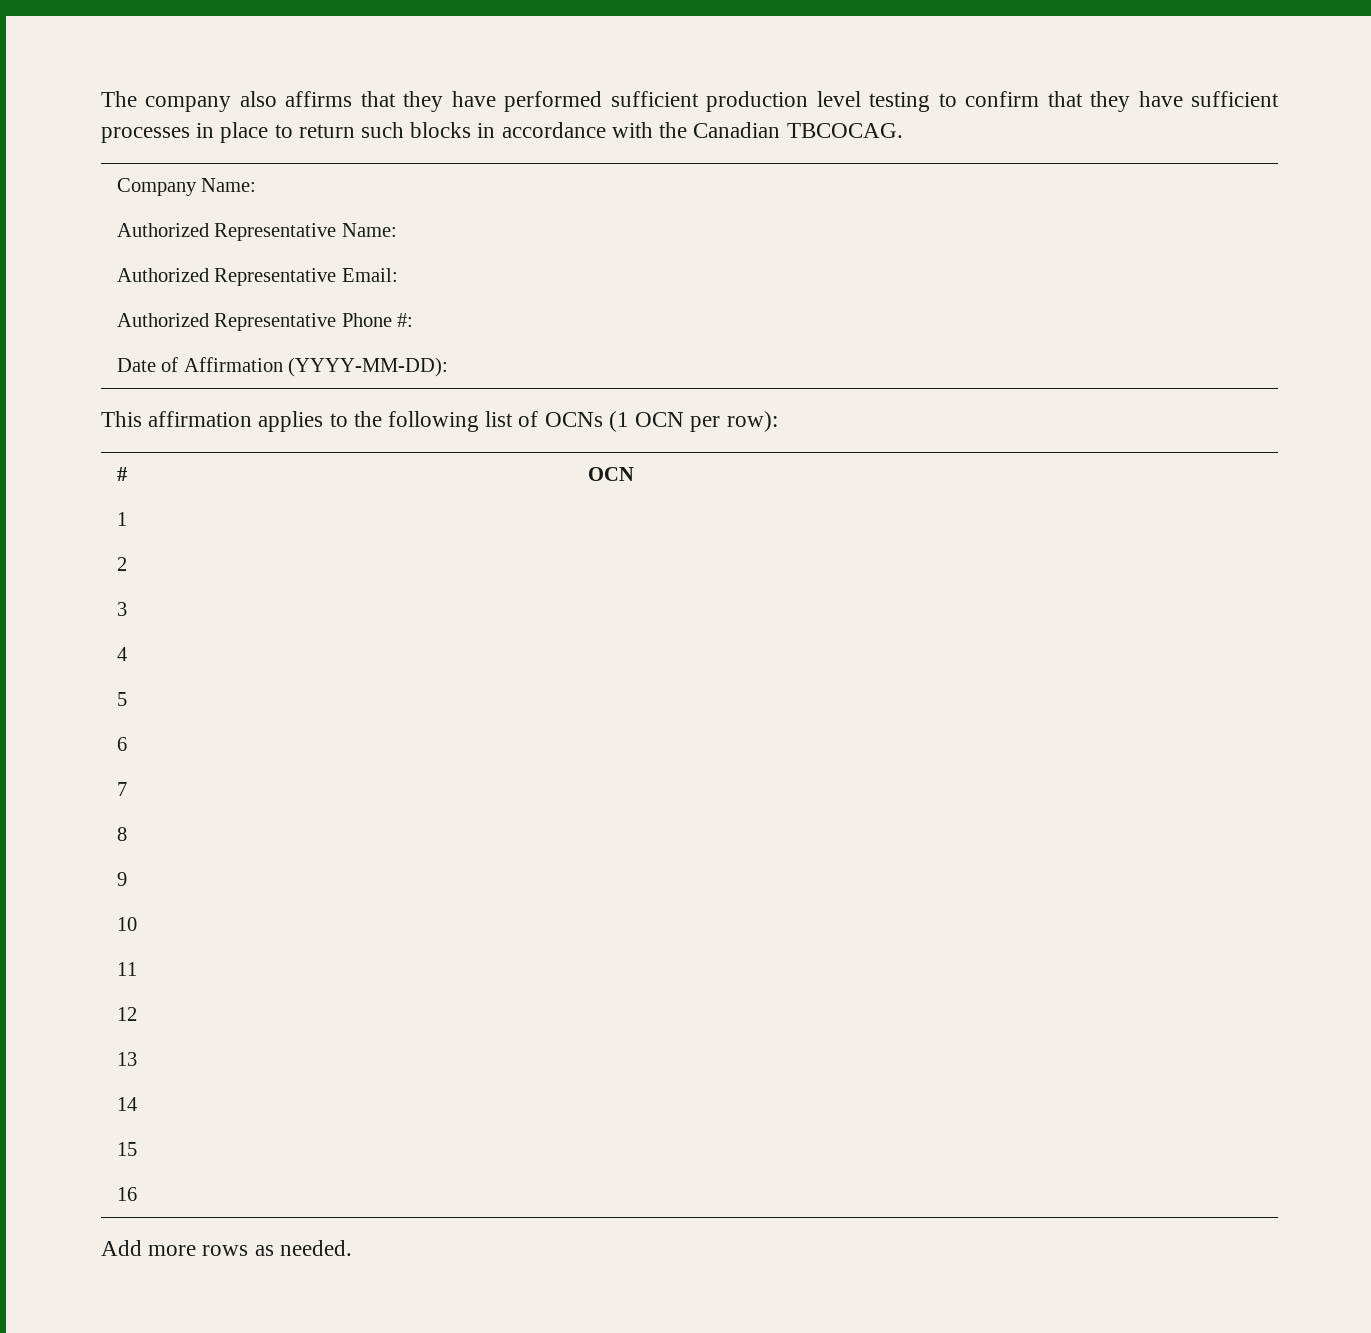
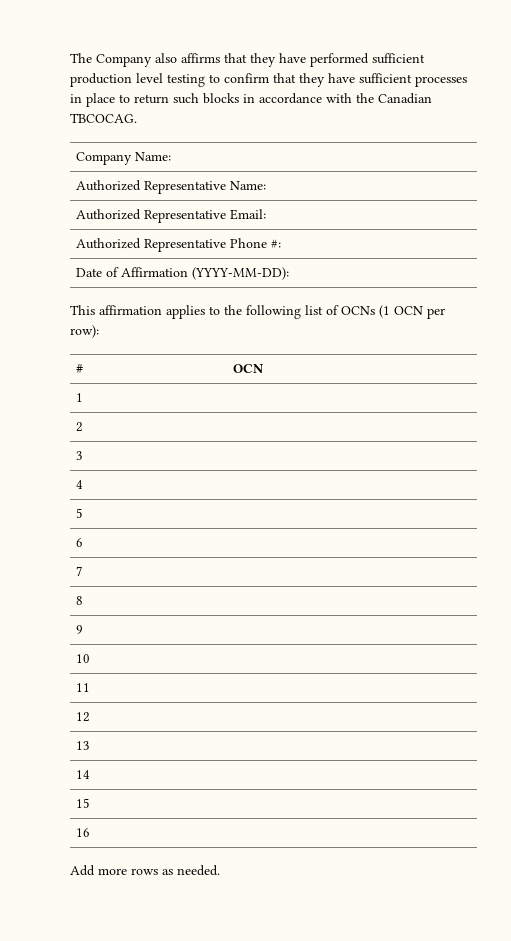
- The company also affirms that they have performed sufficient production level testing to confirm that they have sufficient processes in place to return such blocks in accordance with the Canadian TBCOCAG.
+ The Company also affirms that they have performed sufficient production level testing to confirm that they have sufficient processes in place to return such blocks in accordance with the Canadian TBCOCAG.

